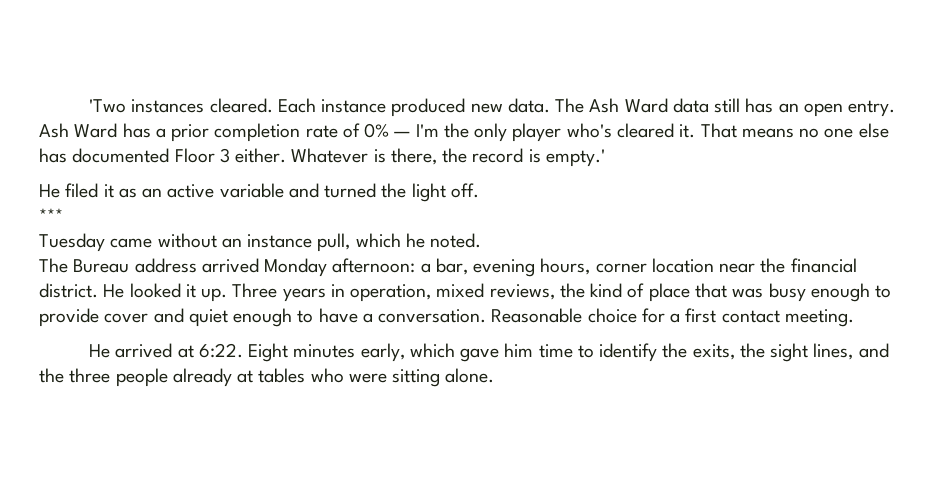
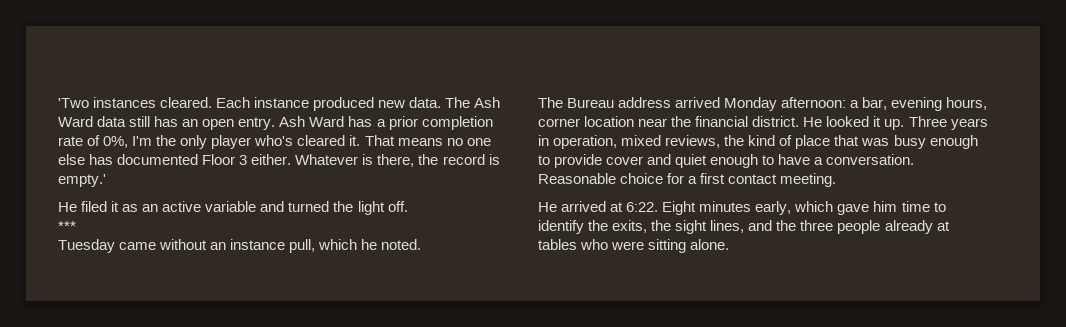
- Ash Ward has a prior completion rate of 0% — I'm the only player who's cleared it.
+ Ash Ward has a prior completion rate of 0%, I'm the only player who's cleared it.

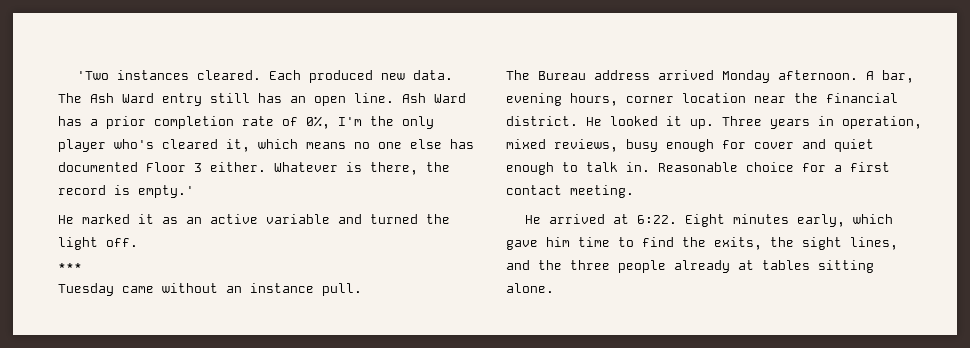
- Each instance produced new data.
+ Each produced new data.
- The Ash Ward data still has an open entry.
+ The Ash Ward entry still has an open line.
- Ash Ward has a prior completion rate of 0%, I'm the only player who's cleared it. That means no one else has documented Floor 3 either.
+ Ash Ward has a prior completion rate of 0%, I'm the only player who's cleared it, which means no one else has documented Floor 3 either.
- He filed it as an active variable and turned the light off.
+ He marked it as an active variable and turned the light off.
- Tuesday came without an instance pull, which he noted.
+ Tuesday came without an instance pull.
- The Bureau address arrived Monday afternoon: a bar, evening hours, corner location near the financial district.
+ The Bureau address arrived Monday afternoon. A bar, evening hours, corner location near the financial district.
- Three years in operation, mixed reviews, the kind of place that was busy enough to provide cover and quiet enough to have a conversation.
+ Three years in operation, mixed reviews, busy enough for cover and quiet enough to talk in.
- Eight minutes early, which gave him time to identify the exits, the sight lines, and the three people already at tables who were sitting alone.
+ Eight minutes early, which gave him time to find the exits, the sight lines, and the three people already at tables sitting alone.

